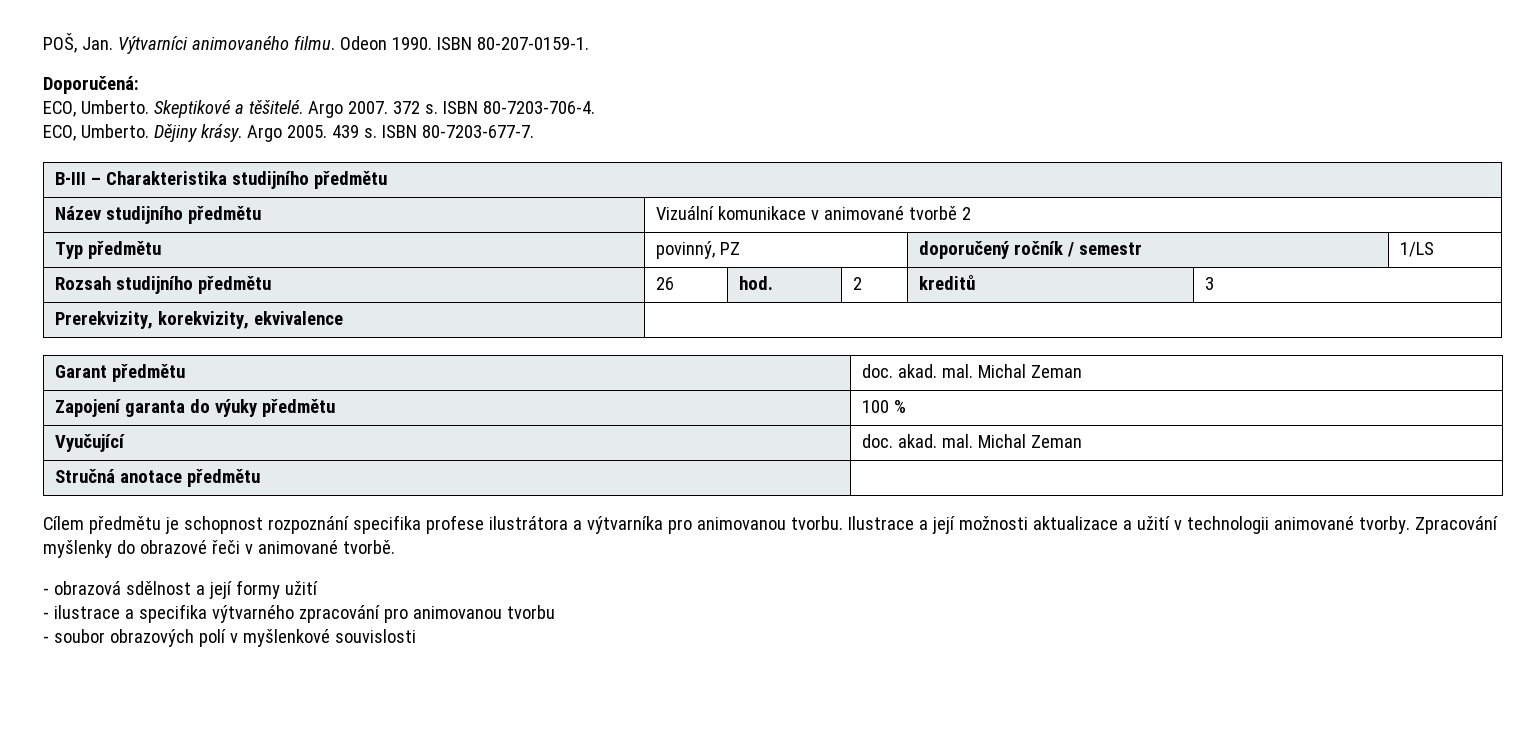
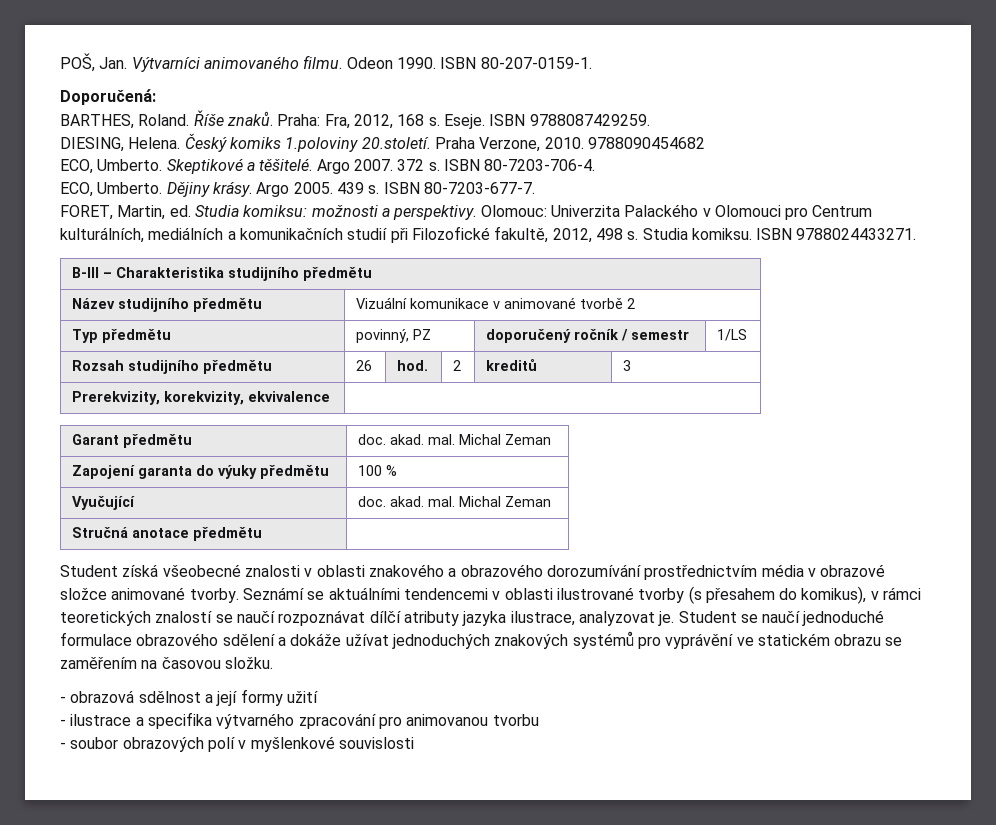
+ BARTHES, Roland. Říše znaků. Praha: Fra, 2012, 168 s. Eseje. ISBN 9788087429259.
+ DIESING, Helena. Český komiks 1.poloviny 20.století. Praha Verzone, 2010. 9788090454682
+ FORET, Martin, ed. Studia komiksu: možnosti a perspektivy. Olomouc: Univerzita Palackého v Olomouci pro Centrum kulturálních, mediálních a komunikačních studií při Filozofické fakultě, 2012, 498 s. Studia komiksu. ISBN 9788024433271.
- Cílem předmětu je schopnost rozpoznání specifika profese ilustrátora a výtvarníka pro animovanou tvorbu. Ilustrace a její možnosti aktualizace a užití v technologii animované tvorby. Zpracování myšlenky do obrazové řeči v animované tvorbě.
+ Student získá všeobecné znalosti v oblasti znakového a obrazového dorozumívání prostřednictvím média v obrazové složce animované tvorby. Seznámí se aktuálními tendencemi v oblasti ilustrované tvorby (s přesahem do komikus), v rámci teoretických znalostí se naučí rozpoznávat dílčí atributy jazyka ilustrace, analyzovat je. Student se naučí jednoduché formulace obrazového sdělení a dokáže užívat jednoduchých znakových systémů pro vyprávění ve statickém obrazu se zaměřením na časovou složku.

